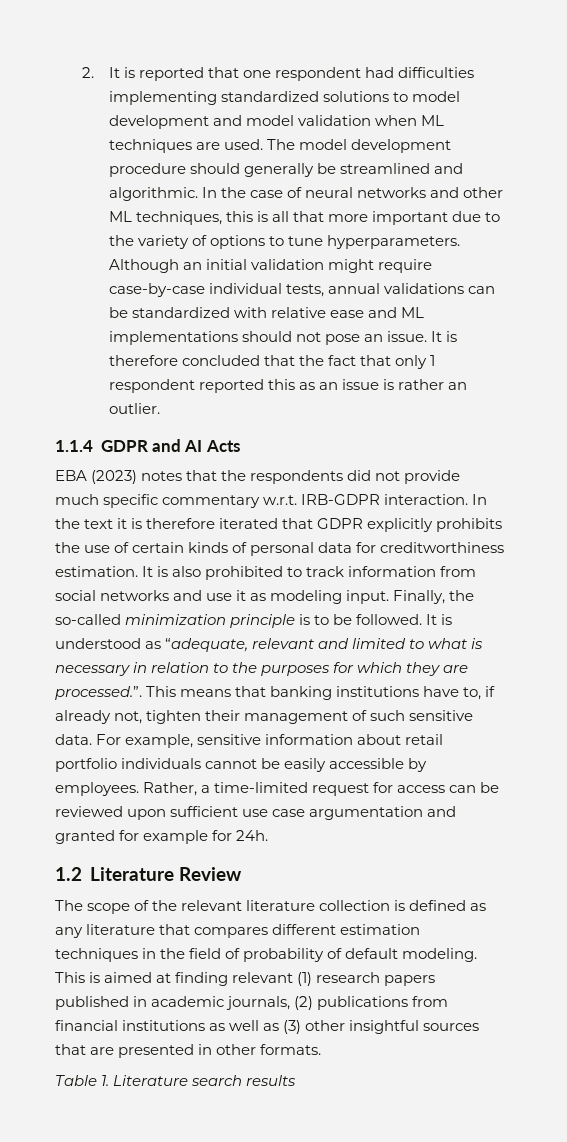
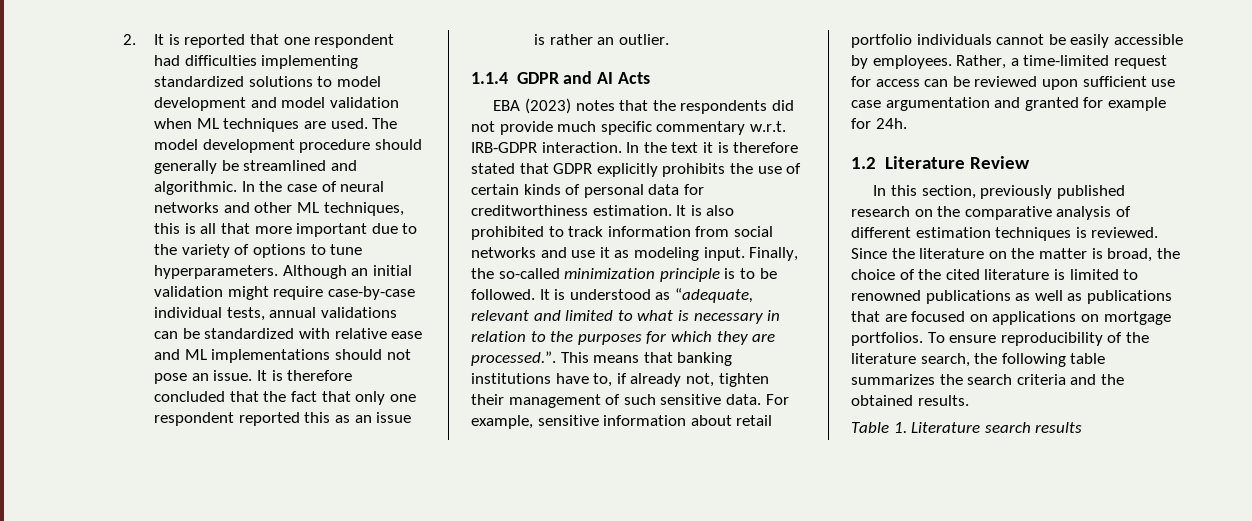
- It is therefore concluded that the fact that only 1 respondent reported this as an issue is rather an outlier.
+ It is therefore concluded that the fact that only one respondent reported this as an issue is rather an outlier.
- In the text it is therefore iterated that GDPR explicitly prohibits the use of certain kinds of personal data for creditworthiness estimation.
+ In the text it is therefore stated that GDPR explicitly prohibits the use of certain kinds of personal data for creditworthiness estimation.
- The scope of the relevant literature collection is defined as any literature that compares different estimation techniques in the field of probability of default modeling. This is aimed at finding relevant (1) research papers published in academic journals, (2) publications from financial institutions as well as (3) other insightful sources that are presented in other formats.
+ In this section, previously published research on the comparative analysis of different estimation techniques is reviewed. Since the literature on the matter is broad, the choice of the cited literature is limited to renowned publications as well as publications that are focused on applications on mortgage portfolios. To ensure reproducibility of the literature search, the following table summarizes the search criteria and the obtained results.

